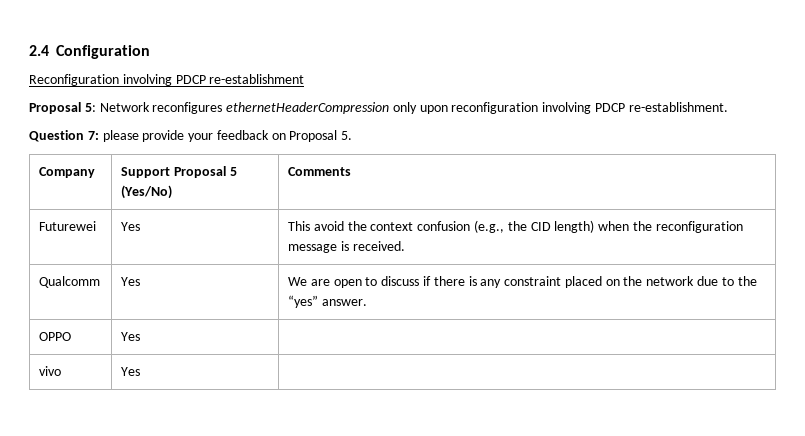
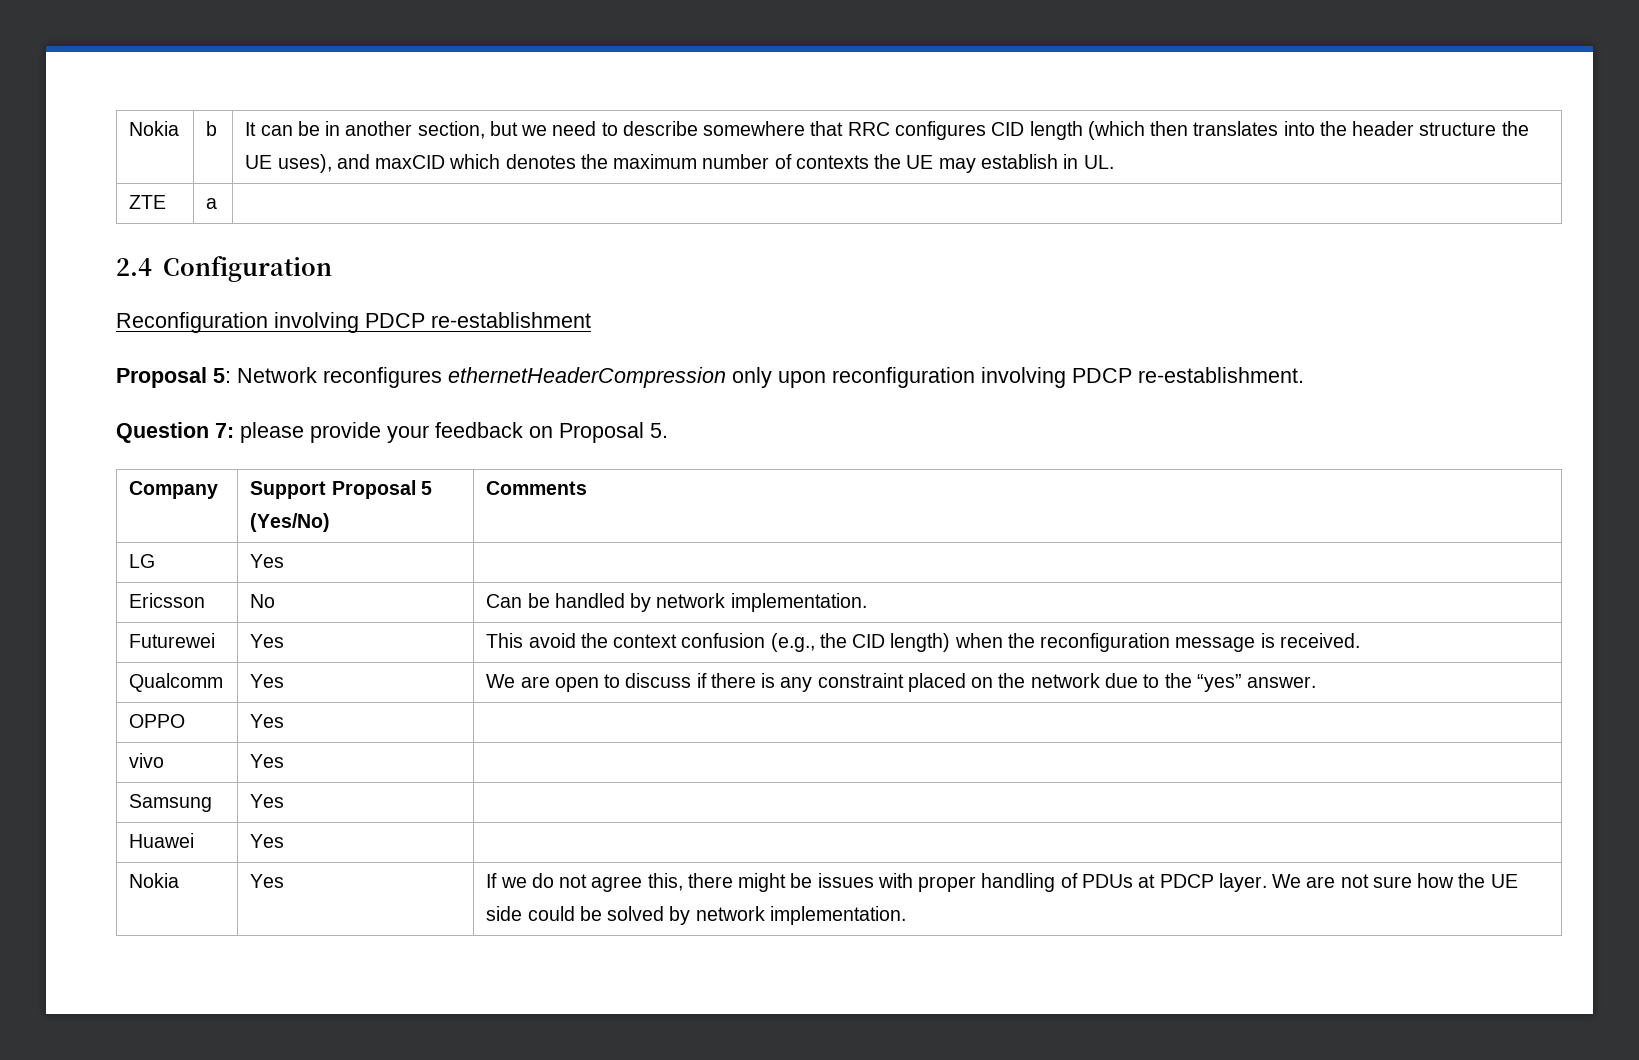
+ Nokia | b | It can be in another section, but we need to describe somewhere that RRC configures CID length (which then translates into the header structure the UE uses), and maxCID which denotes the maximum number of contexts the UE may establish in UL.
+ ZTE | a |
+ LG | Yes |
+ Ericsson | No | Can be handled by network implementation.
+ Samsung | Yes |
+ Huawei | Yes |
+ Nokia | Yes | If we do not agree this, there might be issues with proper handling of PDUs at PDCP layer. We are not sure how the UE side could be solved by network implementation.

